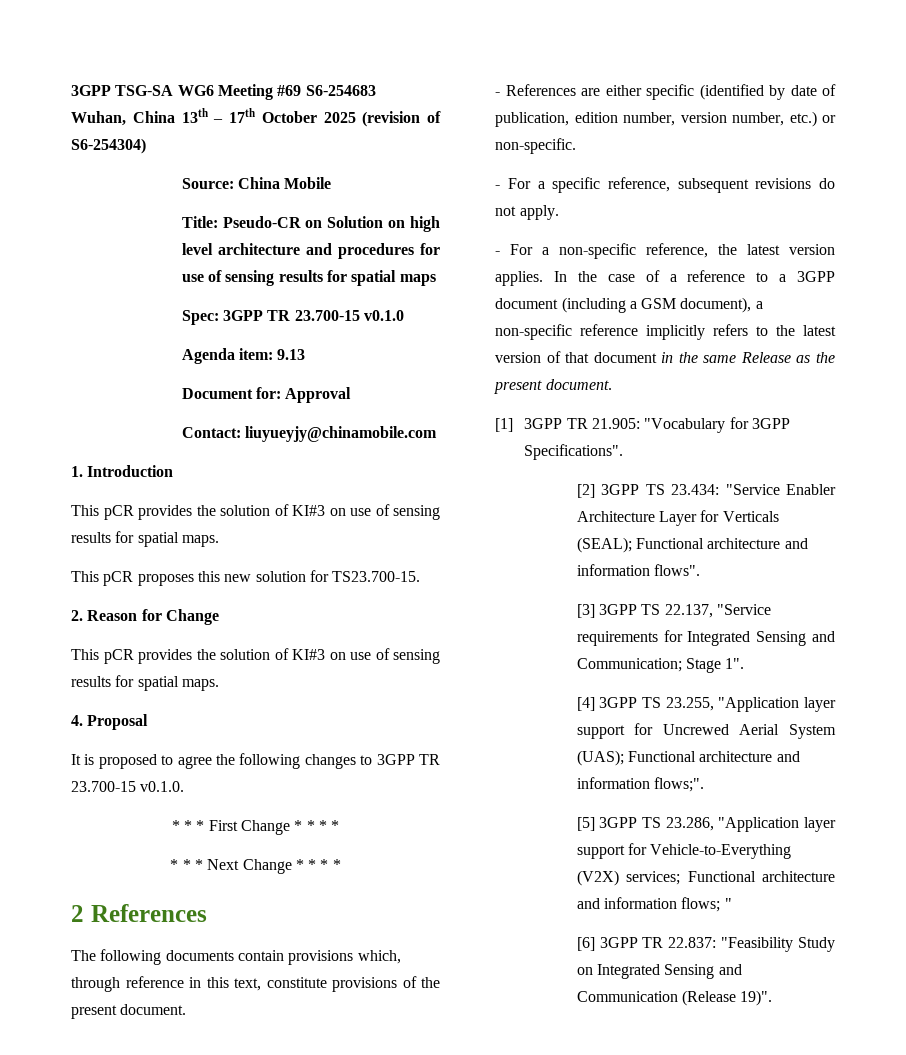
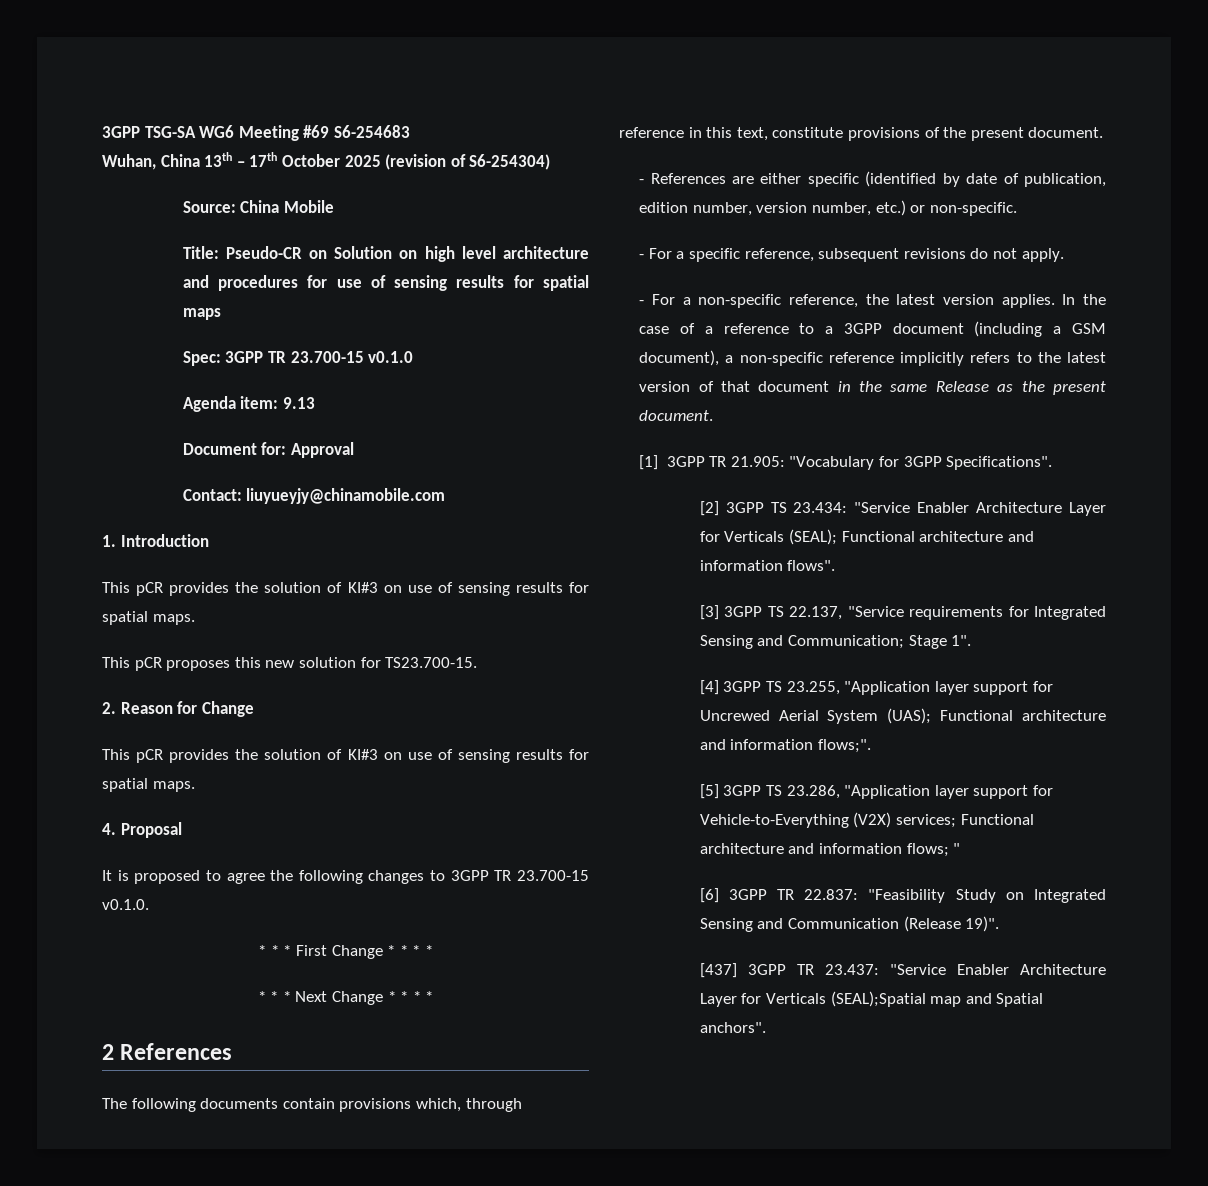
+ [437] 3GPP TR 23.437: "Service Enabler Architecture Layer for Verticals (SEAL);Spatial map and Spatial anchors".

